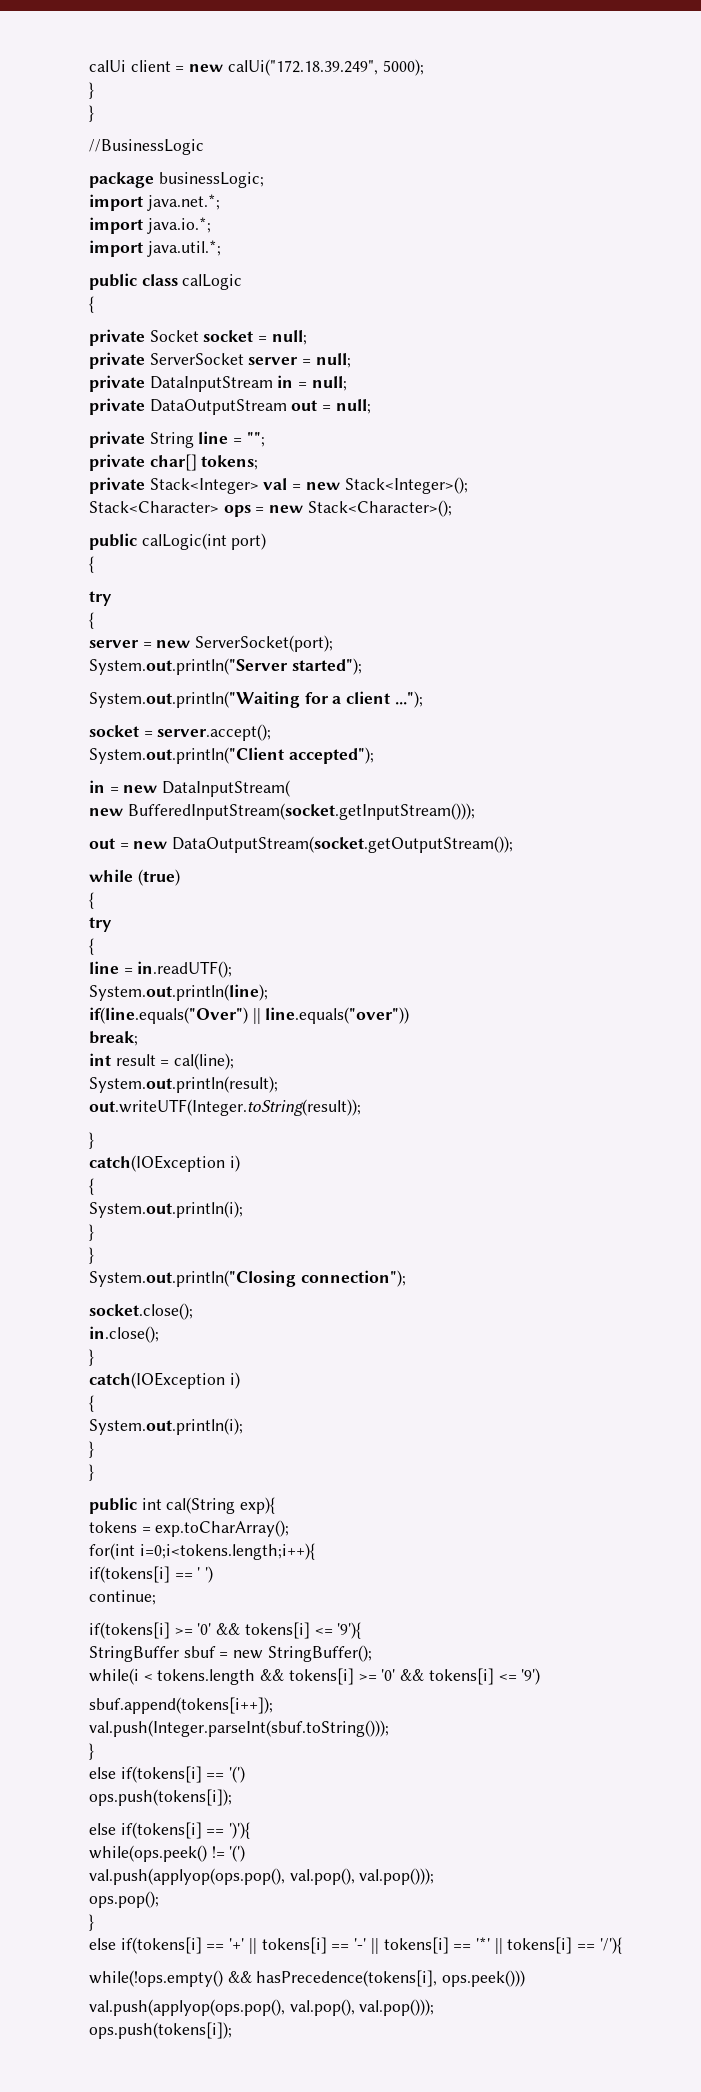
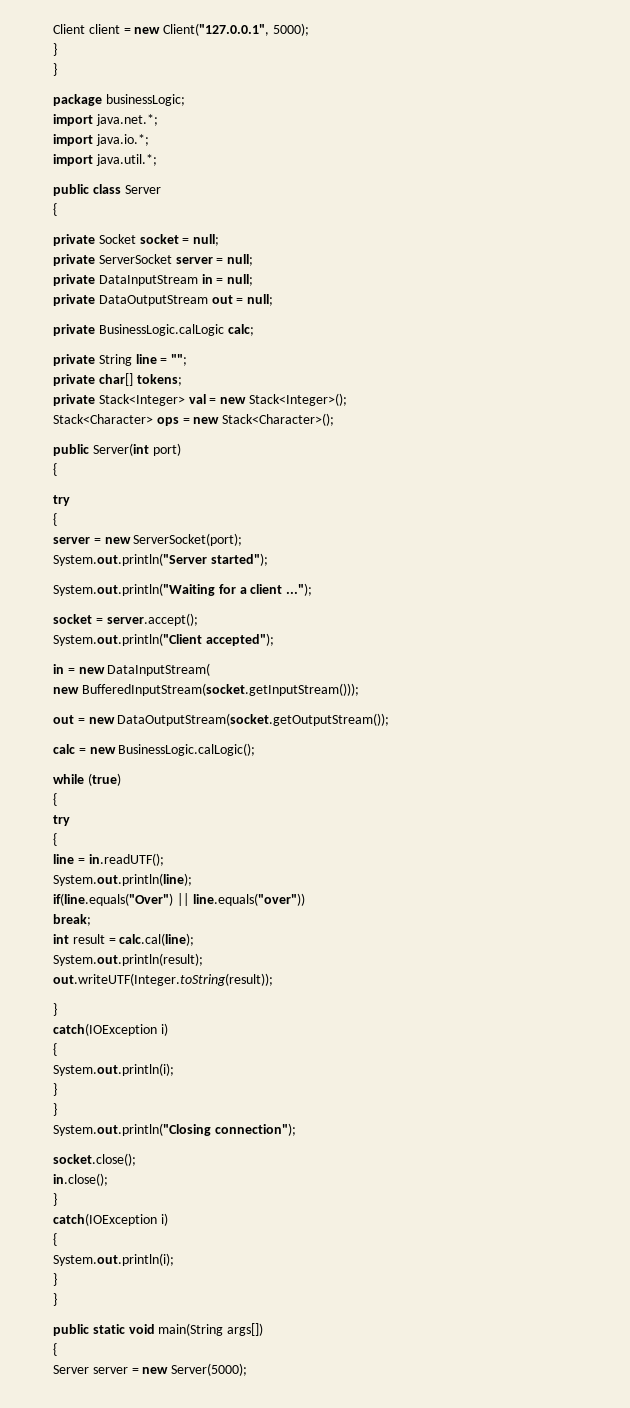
- calUi client = new calUi("172.18.39.249", 5000);
+ Client client = new Client("127.0.0.1", 5000);
- //BusinessLogic
- public class calLogic
+ public class Server
+ private BusinessLogic.calLogic calc;
- public calLogic(int port)
+ public Server(int port)
+ calc = new BusinessLogic.calLogic();
- int result = cal(line);
+ int result = calc.cal(line);
- public int cal(String exp){
- tokens = exp.toCharArray();
- for(int i=0;i<tokens.length;i++){
- if(tokens[i] == ' ')
- continue;
- if(tokens[i] >= '0' && tokens[i] <= '9'){
- StringBuffer sbuf = new StringBuffer();
- while(i < tokens.length && tokens[i] >= '0' && tokens[i] <= '9')
- sbuf.append(tokens[i++]);
- val.push(Integer.parseInt(sbuf.toString()));
- }
- else if(tokens[i] == '(')
- ops.push(tokens[i]);
- else if(tokens[i] == ')'){
- while(ops.peek() != '(')
- val.push(applyop(ops.pop(), val.pop(), val.pop()));
- ops.pop();
- }
- else if(tokens[i] == '+' || tokens[i] == '-' || tokens[i] == '*' || tokens[i] == '/'){
- while(!ops.empty() && hasPrecedence(tokens[i], ops.peek()))
- val.push(applyop(ops.pop(), val.pop(), val.pop()));
- ops.push(tokens[i]);
+ public static void main(String args[])
+ {
+ Server server = new Server(5000);

